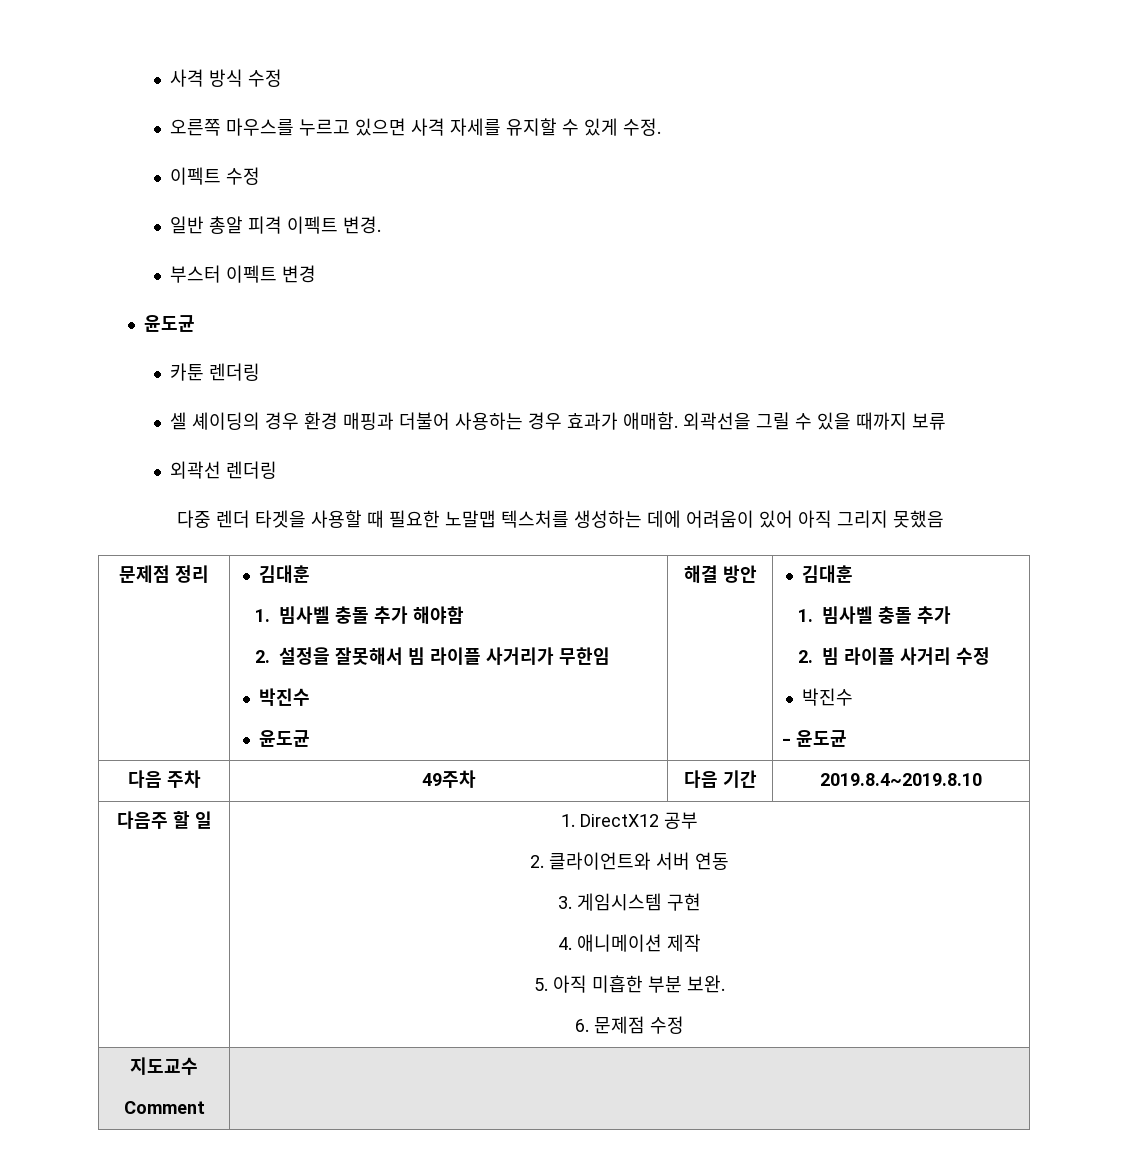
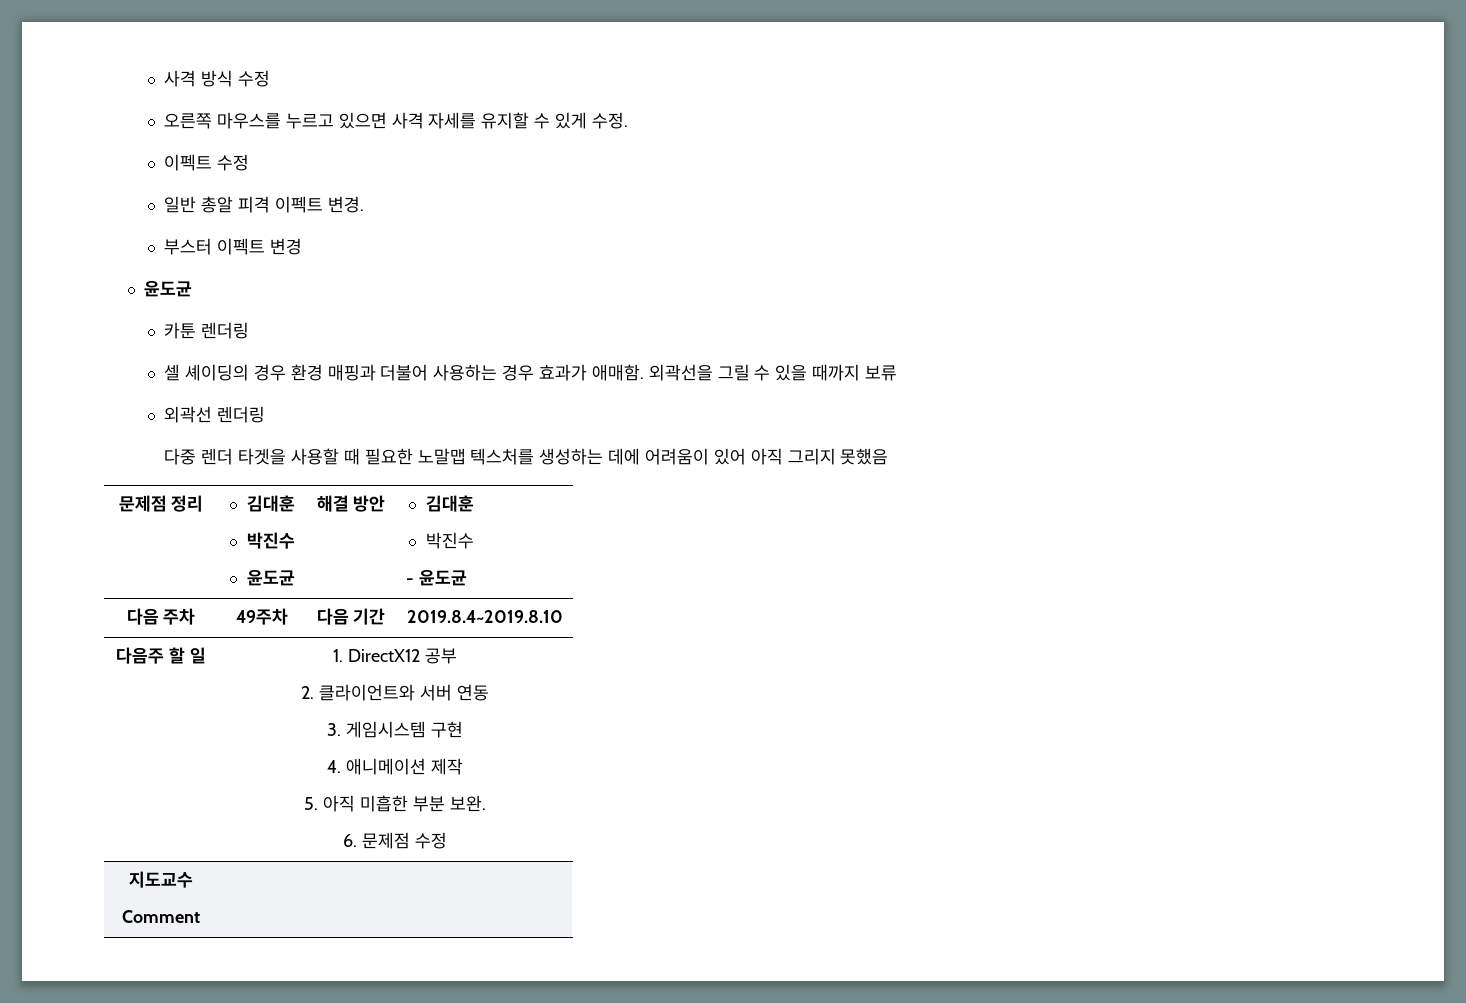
  문제점 정리 | 김대훈
- 1. 빔사벨 충돌 추가 해야함
- 2. 설정을 잘못해서 빔 라이플 사거리가 무한임
  박진수
  윤도균 | 해결 방안 | 김대훈
- 1. 빔사벨 충돌 추가
- 2. 빔 라이플 사거리 수정

